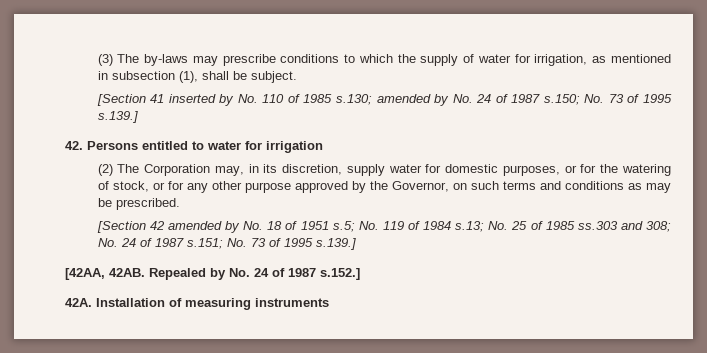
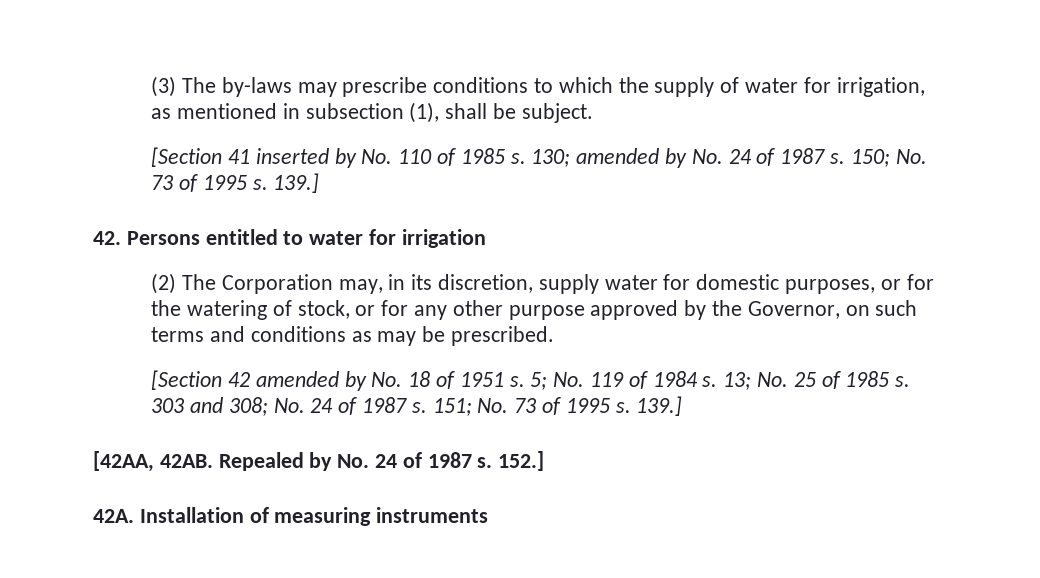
- [Section 41 inserted by No. 110 of 1985 s.130; amended by No. 24 of 1987 s.150; No. 73 of 1995 s.139.]
+ [Section 41 inserted by No. 110 of 1985 s. 130; amended by No. 24 of 1987 s. 150; No. 73 of 1995 s. 139.]
- [Section 42 amended by No. 18 of 1951 s.5; No. 119 of 1984 s.13; No. 25 of 1985 ss.303 and 308; No. 24 of 1987 s.151; No. 73 of 1995 s.139.]
+ [Section 42 amended by No. 18 of 1951 s. 5; No. 119 of 1984 s. 13; No. 25 of 1985 s. 303 and 308; No. 24 of 1987 s. 151; No. 73 of 1995 s. 139.]
- Repealed by No. 24 of 1987 s.152.]
+ Repealed by No. 24 of 1987 s. 152.]

